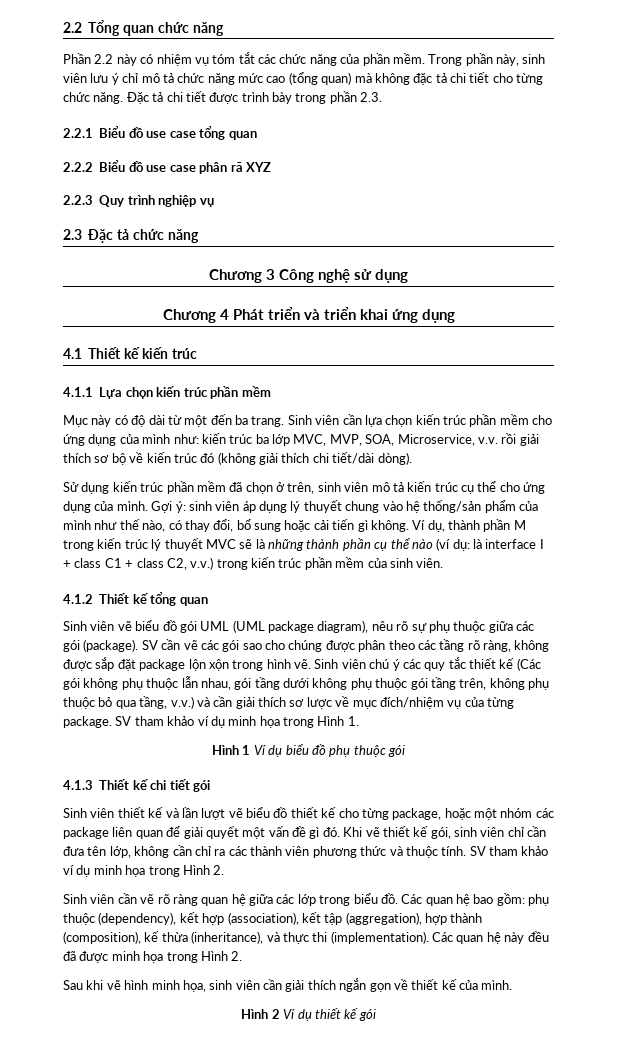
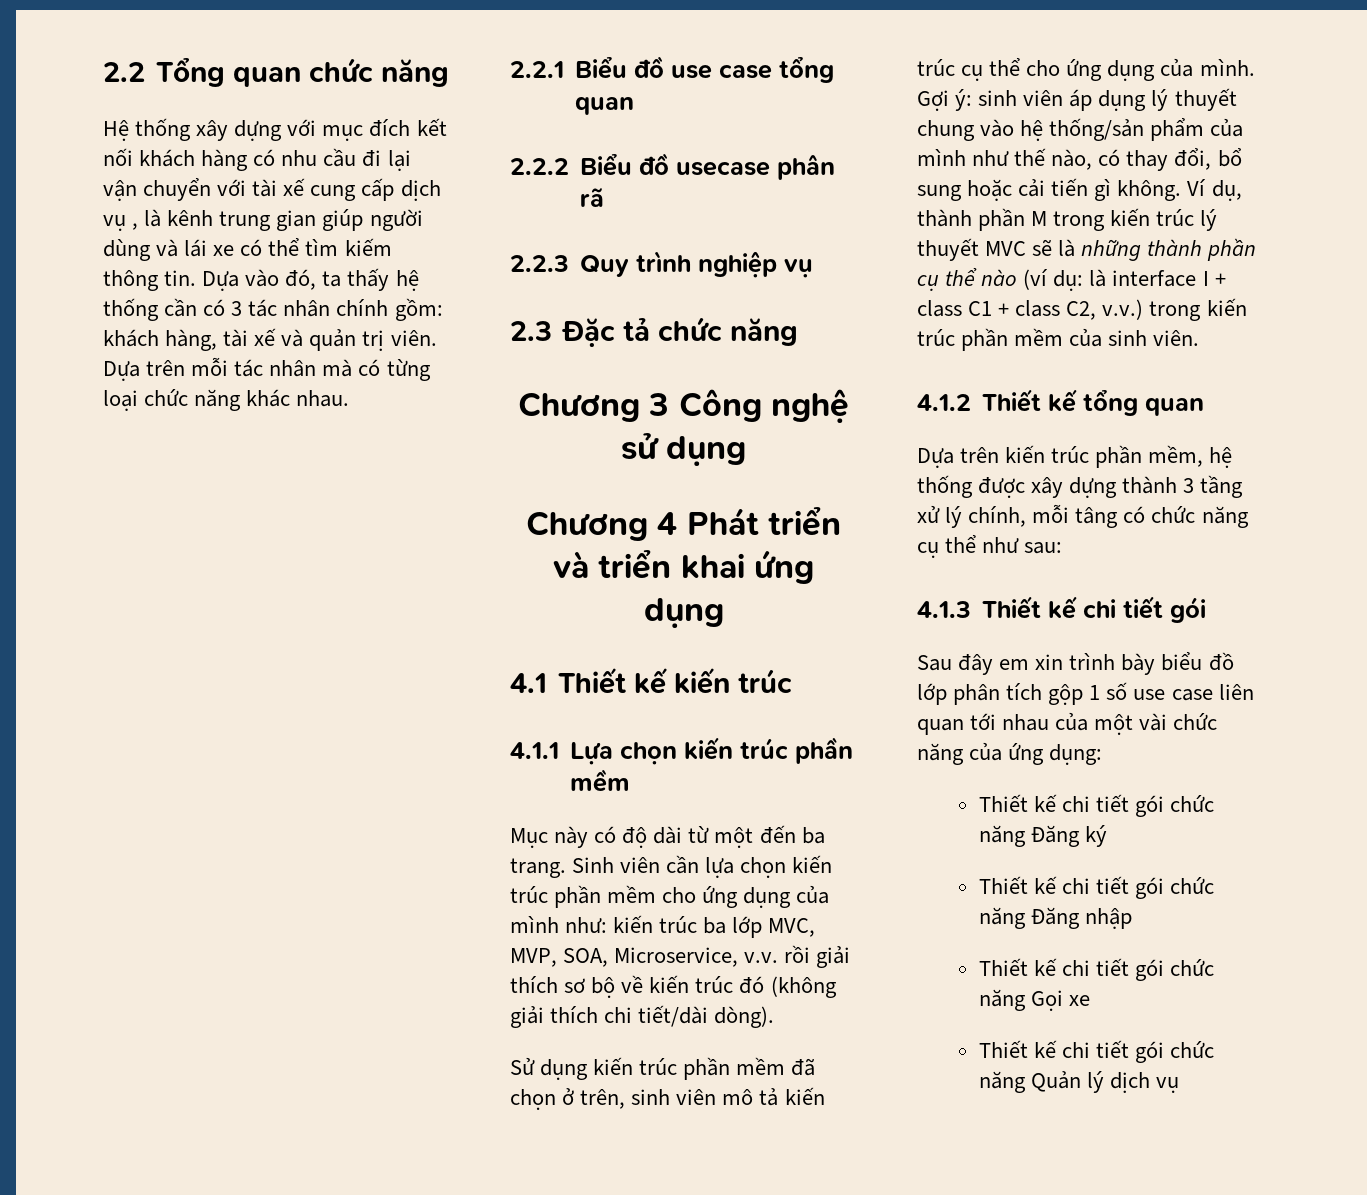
- Phần 2.2 này có nhiệm vụ tóm tắt các chức năng của phần mềm. Trong phần này, sinh viên lưu ý chỉ mô tả chức năng mức cao (tổng quan) mà không đặc tả chi tiết cho từng chức năng. Đặc tả chi tiết được trình bày trong phần 2.3.
+ Hệ thống xây dựng với mục đích kết nối khách hàng có nhu cầu đi lại vận chuyển với tài xế cung cấp dịch vụ , là kênh trung gian giúp người dùng và lái xe có thể tìm kiếm thông tin. Dựa vào đó, ta thấy hệ thống cần có 3 tác nhân chính gồm: khách hàng, tài xế và quản trị viên. Dựa trên mỗi tác nhân mà có từng loại chức năng khác nhau.
- 2.2.2 Biểu đồ use case phân rã XYZ
+ 2.2.2 Biểu đồ usecase phân rã
- Sinh viên vẽ biểu đồ gói UML (UML package diagram), nêu rõ sự phụ thuộc giữa các gói (package). SV cần vẽ các gói sao cho chúng được phân theo các tầng rõ ràng, không được sắp đặt package lộn xộn trong hình vẽ. Sinh viên chú ý các quy tắc thiết kế (Các gói không phụ thuộc lẫn nhau, gói tầng dưới không phụ thuộc gói tầng trên, không phụ thuộc bỏ qua tầng, v.v.) và cần giải thích sơ lược về mục đích/nhiệm vụ của từng package. SV tham khảo ví dụ minh họa trong Hình 1.
- Hình 1 Ví dụ biểu đồ phụ thuộc gói
+ Dựa trên kiến trúc phần mềm, hệ thống được xây dựng thành 3 tầng xử lý chính, mỗi tâng có chức năng cụ thể như sau:
- Sinh viên thiết kế và lần lượt vẽ biểu đồ thiết kế cho từng package, hoặc một nhóm các package liên quan để giải quyết một vấn đề gì đó. Khi vẽ thiết kế gói, sinh viên chỉ cần đưa tên lớp, không cần chỉ ra các thành viên phương thức và thuộc tính. SV tham khảo ví dụ minh họa trong Hình 2.
- Sinh viên cần vẽ rõ ràng quan hệ giữa các lớp trong biểu đồ. Các quan hệ bao gồm: phụ thuộc (dependency), kết hợp (association), kết tập (aggregation), hợp thành (composition), kế thừa (inheritance), và thực thi (implementation). Các quan hệ này đều đã được minh họa trong Hình 2.
- Sau khi vẽ hình minh họa, sinh viên cần giải thích ngắn gọn về thiết kế của mình.
- Hình 2 Ví dụ thiết kế gói
+ Sau đây em xin trình bày biểu đồ lớp phân tích gộp 1 số use case liên quan tới nhau của một vài chức năng của ứng dụng:
+ Thiết kế chi tiết gói chức năng Đăng ký
+ Thiết kế chi tiết gói chức năng Đăng nhập
+ Thiết kế chi tiết gói chức năng Gọi xe
+ Thiết kế chi tiết gói chức năng Quản lý dịch vụ

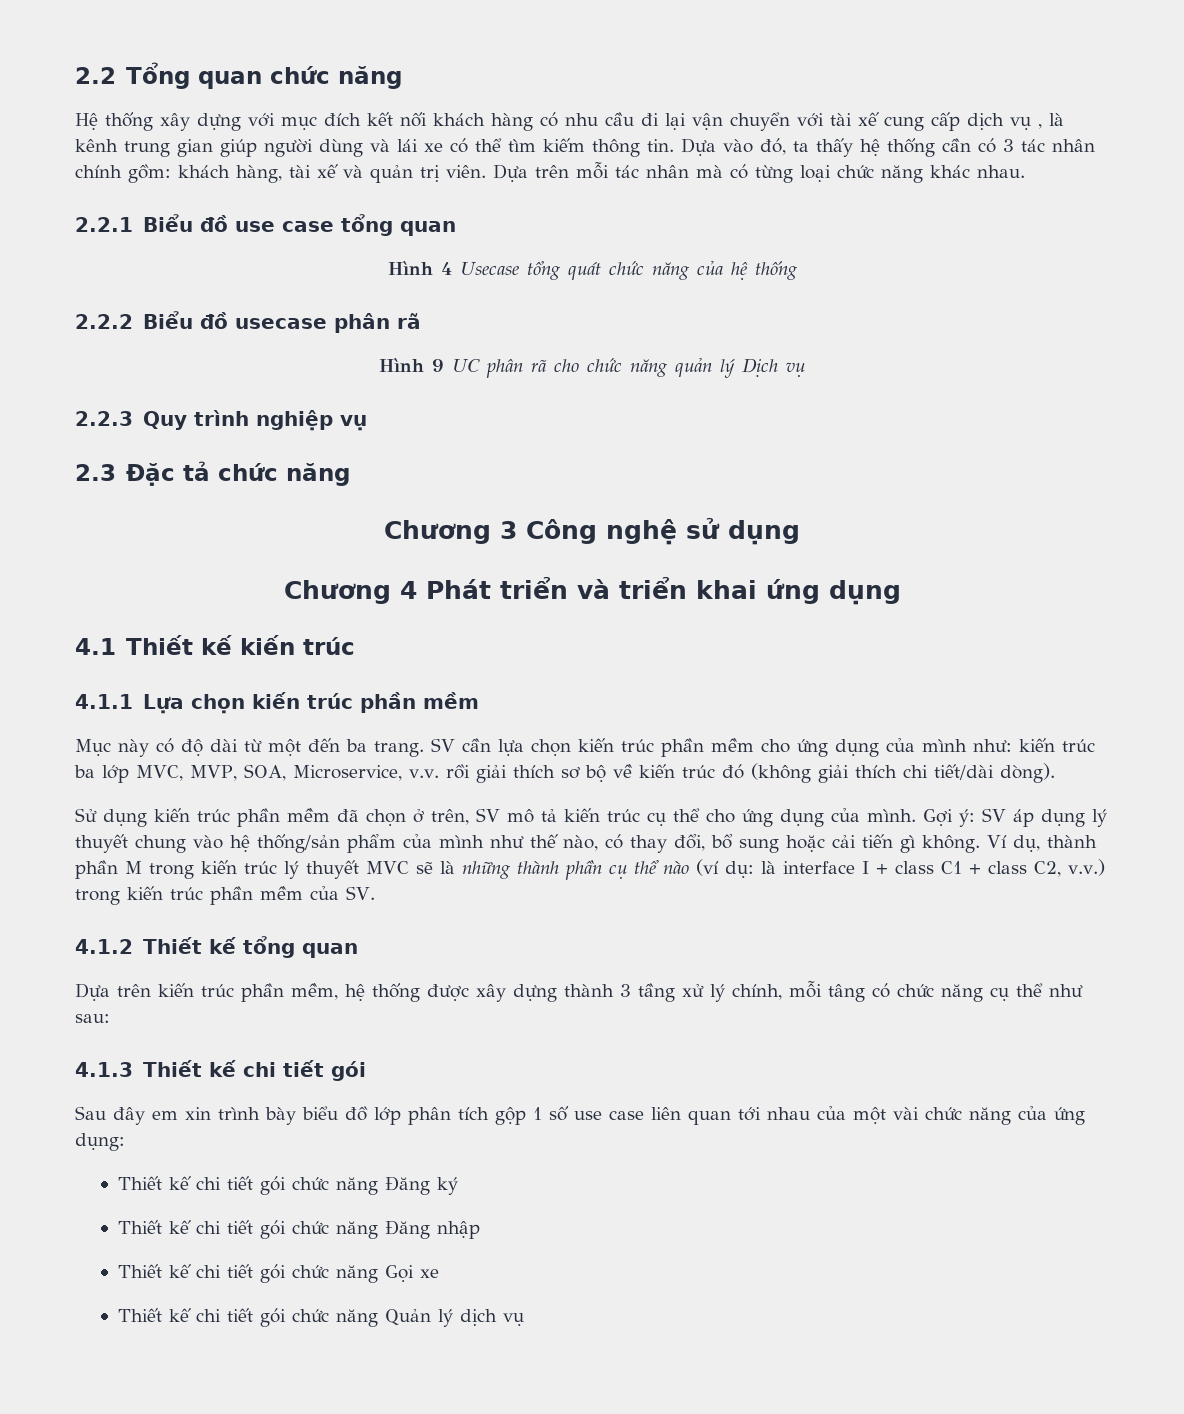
+ Hình 4 Usecase tổng quát chức năng của hệ thống
+ Hình 9 UC phân rã cho chức năng quản lý Dịch vụ
- Sinh viên cần lựa chọn kiến trúc phần mềm cho ứng dụng của mình như: kiến trúc ba lớp MVC, MVP, SOA, Microservice, v.v. rồi giải thích sơ bộ về kiến trúc đó (không giải thích chi tiết/dài dòng).
+ SV cần lựa chọn kiến trúc phần mềm cho ứng dụng của mình như: kiến trúc ba lớp MVC, MVP, SOA, Microservice, v.v. rồi giải thích sơ bộ về kiến trúc đó (không giải thích chi tiết/dài dòng).
- Sử dụng kiến trúc phần mềm đã chọn ở trên, sinh viên mô tả kiến trúc cụ thể cho ứng dụng của mình.
+ Sử dụng kiến trúc phần mềm đã chọn ở trên, SV mô tả kiến trúc cụ thể cho ứng dụng của mình.
- Gợi ý: sinh viên áp dụng lý thuyết chung vào hệ thống/sản phẩm của mình như thế nào, có thay đổi, bổ sung hoặc cải tiến gì không.
+ Gợi ý: SV áp dụng lý thuyết chung vào hệ thống/sản phẩm của mình như thế nào, có thay đổi, bổ sung hoặc cải tiến gì không.
- Ví dụ, thành phần M trong kiến trúc lý thuyết MVC sẽ là những thành phần cụ thể nào (ví dụ: là interface I + class C1 + class C2, v.v.) trong kiến trúc phần mềm của sinh viên.
+ Ví dụ, thành phần M trong kiến trúc lý thuyết MVC sẽ là những thành phần cụ thể nào (ví dụ: là interface I + class C1 + class C2, v.v.) trong kiến trúc phần mềm của SV.

